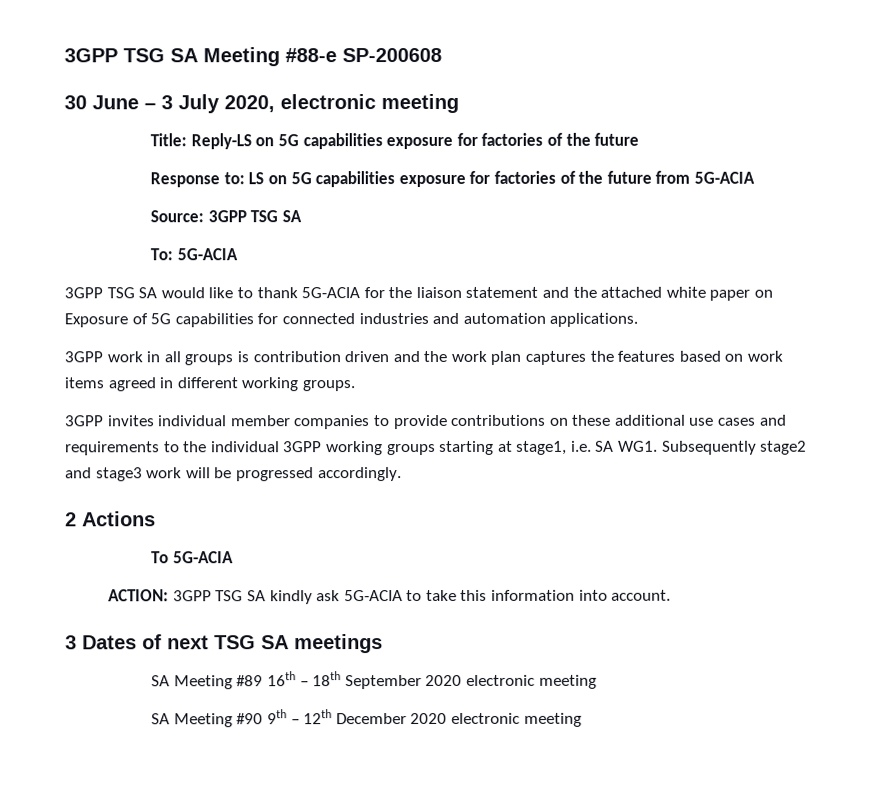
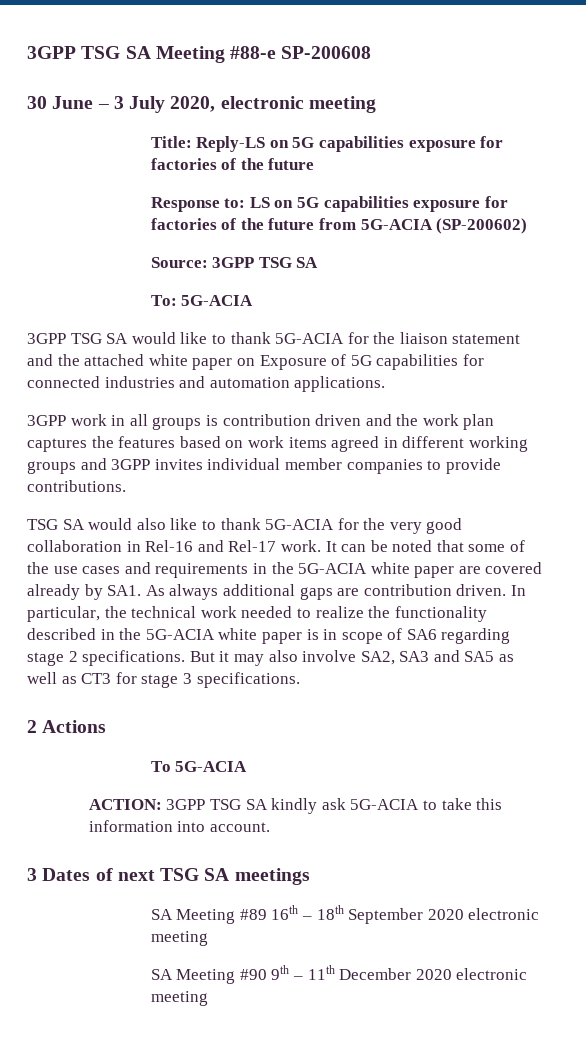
- Response to: LS on 5G capabilities exposure for factories of the future from 5G-ACIA
+ Response to: LS on 5G capabilities exposure for factories of the future from 5G-ACIA (SP-200602)
- 3GPP work in all groups is contribution driven and the work plan captures the features based on work items agreed in different working groups.
- 3GPP invites individual member companies to provide contributions on these additional use cases and requirements to the individual 3GPP working groups starting at stage1, i.e. SA WG1. Subsequently stage2 and stage3 work will be progressed accordingly.
+ 3GPP work in all groups is contribution driven and the work plan captures the features based on work items agreed in different working groups and 3GPP invites individual member companies to provide contributions.
+ TSG SA would also like to thank 5G-ACIA for the very good collaboration in Rel-16 and Rel-17 work. It can be noted that some of the use cases and requirements in the 5G-ACIA white paper are covered already by SA1. As always additional gaps are contribution driven. In particular, the technical work needed to realize the functionality described in the 5G-ACIA white paper is in scope of SA6 regarding stage 2 specifications. But it may also involve SA2, SA3 and SA5 as well as CT3 for stage 3 specifications.
- SA Meeting #90 9th – 12th December 2020 electronic meeting
+ SA Meeting #90 9th – 11th December 2020 electronic meeting

